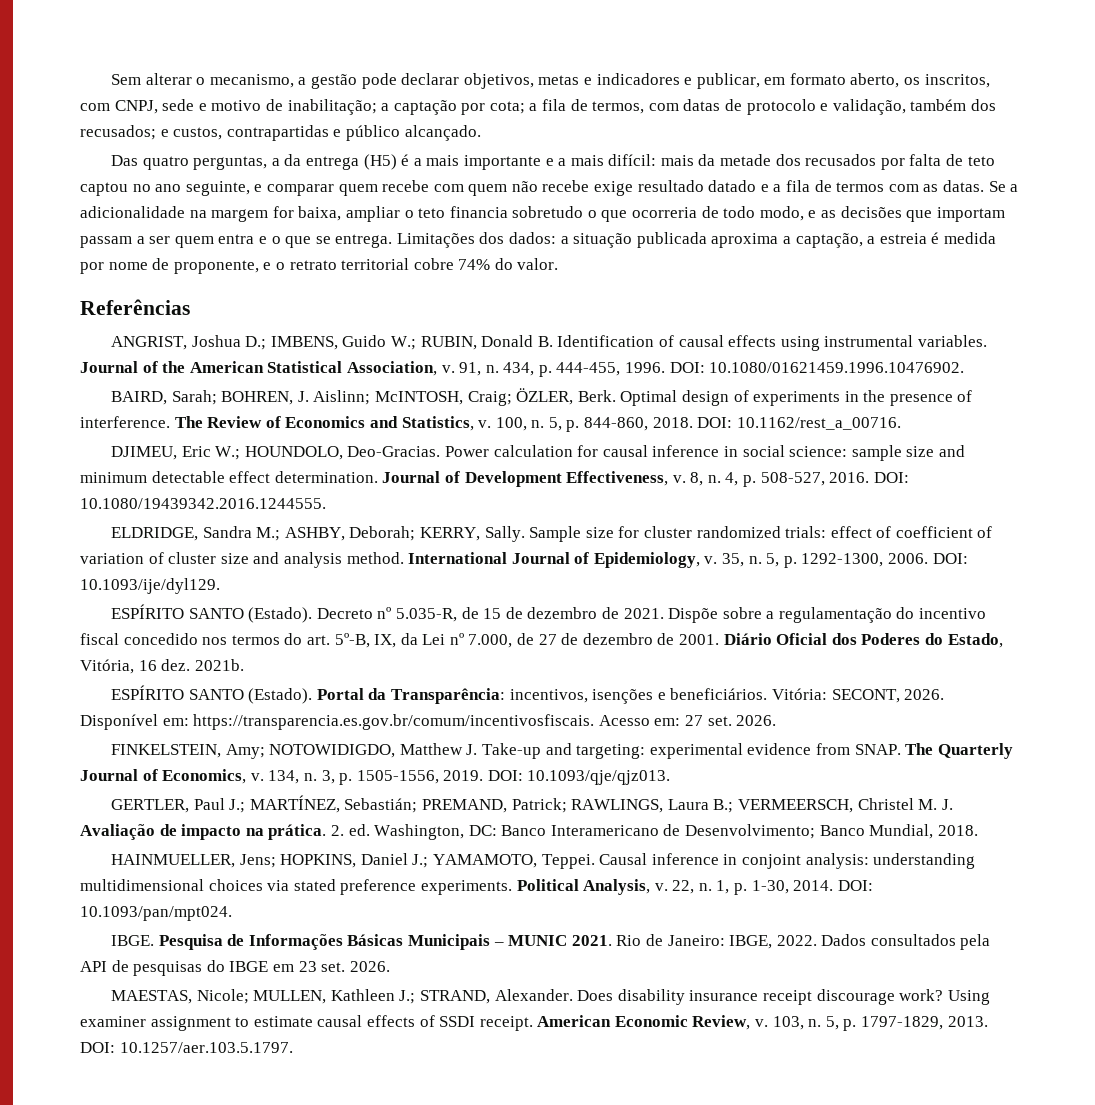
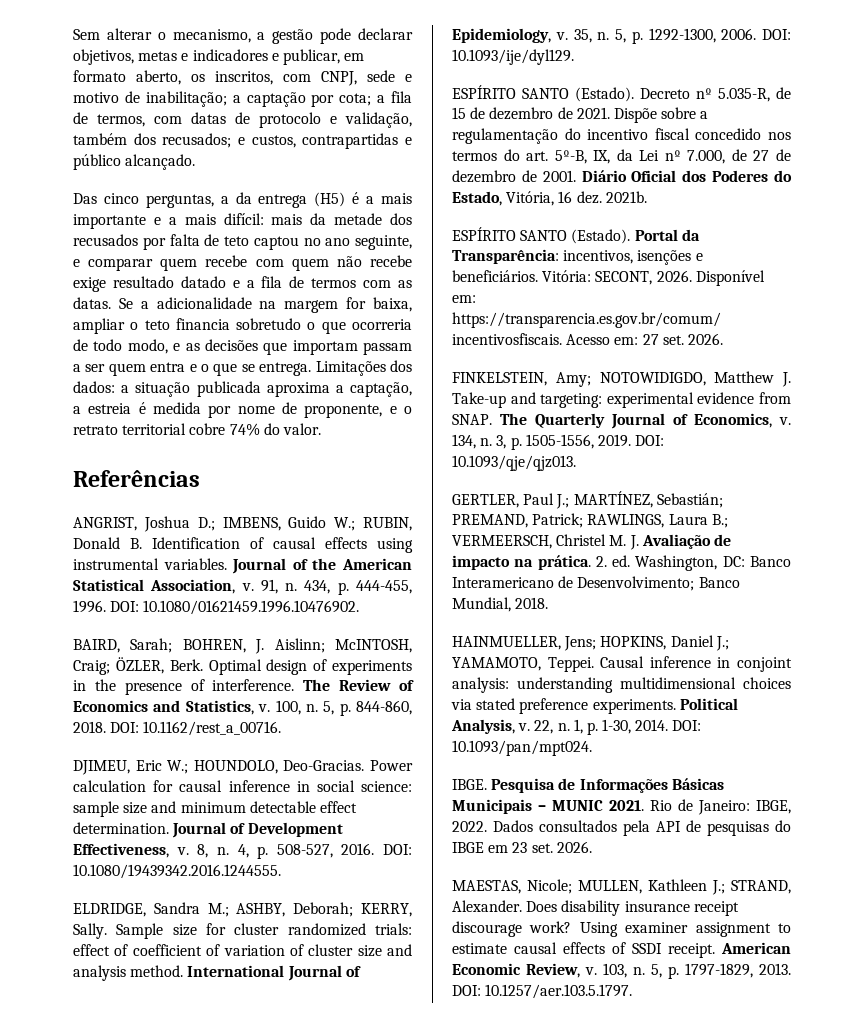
- Das quatro perguntas, a da entrega (H5) é a mais importante e a mais difícil: mais da metade dos recusados por falta de teto captou no ano seguinte, e comparar quem recebe com quem não recebe exige resultado datado e a fila de termos com as datas.
+ Das cinco perguntas, a da entrega (H5) é a mais importante e a mais difícil: mais da metade dos recusados por falta de teto captou no ano seguinte, e comparar quem recebe com quem não recebe exige resultado datado e a fila de termos com as datas.

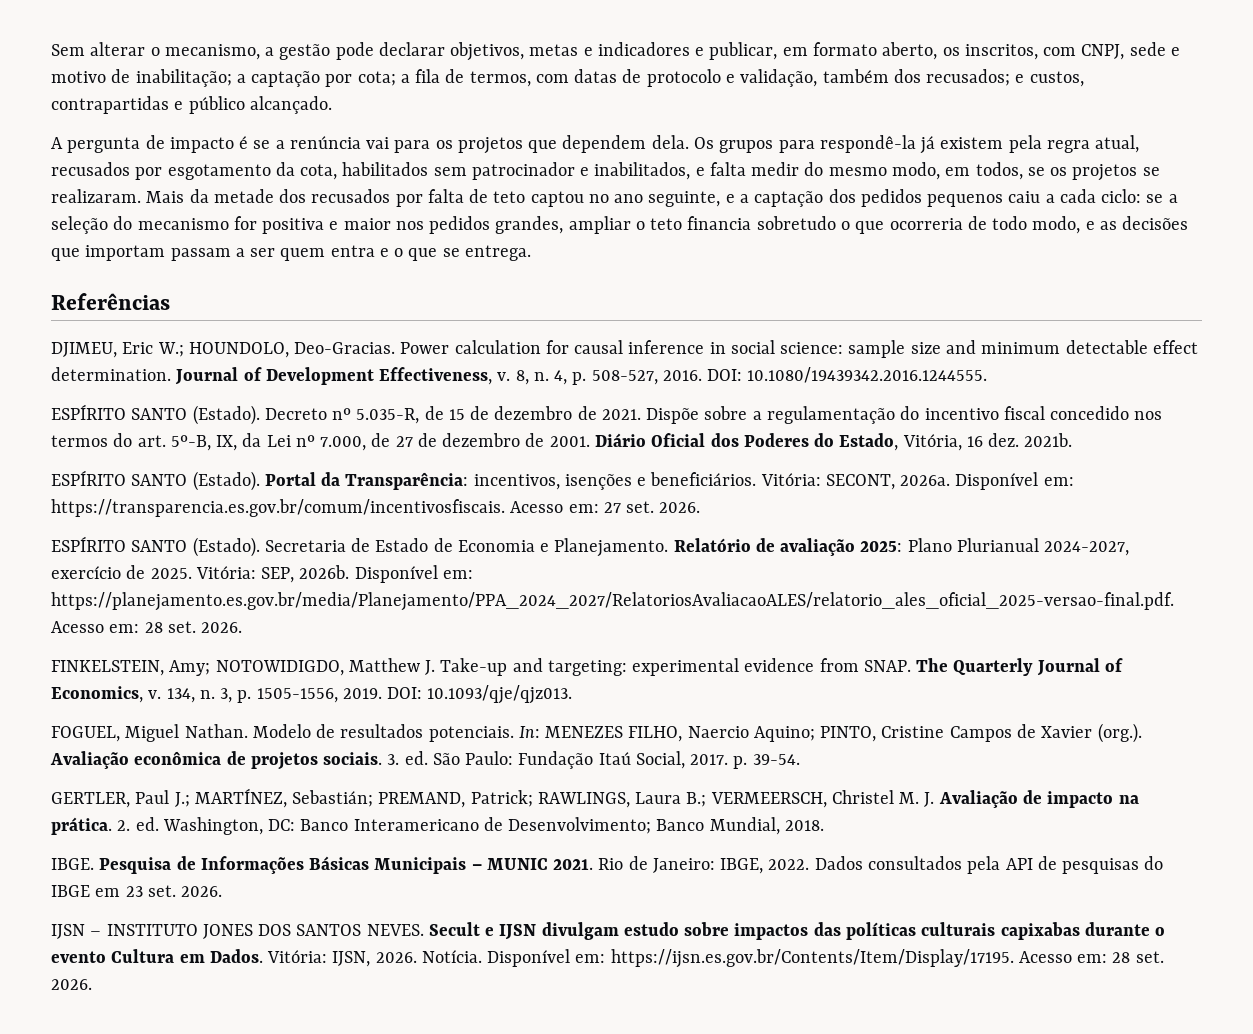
- Das cinco perguntas, a da entrega (H5) é a mais importante e a mais difícil: mais da metade dos recusados por falta de teto captou no ano seguinte, e comparar quem recebe com quem não recebe exige resultado datado e a fila de termos com as datas. Se a adicionalidade na margem for baixa, ampliar o teto financia sobretudo o que ocorreria de todo modo, e as decisões que importam passam a ser quem entra e o que se entrega. Limitações dos dados: a situação publicada aproxima a captação, a estreia é medida por nome de proponente, e o retrato territorial cobre 74% do valor.
+ A pergunta de impacto é se a renúncia vai para os projetos que dependem dela. Os grupos para respondê-la já existem pela regra atual, recusados por esgotamento da cota, habilitados sem patrocinador e inabilitados, e falta medir do mesmo modo, em todos, se os projetos se realizaram. Mais da metade dos recusados por falta de teto captou no ano seguinte, e a captação dos pedidos pequenos caiu a cada ciclo: se a seleção do mecanismo for positiva e maior nos pedidos grandes, ampliar o teto financia sobretudo o que ocorreria de todo modo, e as decisões que importam passam a ser quem entra e o que se entrega.
  Referências
- ANGRIST, Joshua D.; IMBENS, Guido W.; RUBIN, Donald B. Identification of causal effects using instrumental variables. Journal of the American Statistical Association, v. 91, n. 434, p. 444-455, 1996. DOI: 10.1080/01621459.1996.10476902.
- BAIRD, Sarah; BOHREN, J. Aislinn; McINTOSH, Craig; ÖZLER, Berk. Optimal design of experiments in the presence of interference. The Review of Economics and Statistics, v. 100, n. 5, p. 844-860, 2018. DOI: 10.1162/rest_a_00716.
- ELDRIDGE, Sandra M.; ASHBY, Deborah; KERRY, Sally. Sample size for cluster randomized trials: effect of coefficient of variation of cluster size and analysis method. International Journal of Epidemiology, v. 35, n. 5, p. 1292-1300, 2006. DOI: 10.1093/ije/dyl129.
- Vitória: SECONT, 2026.
+ Vitória: SECONT, 2026a.
+ ESPÍRITO SANTO (Estado). Secretaria de Estado de Economia e Planejamento. Relatório de avaliação 2025: Plano Plurianual 2024-2027, exercício de 2025. Vitória: SEP, 2026b. Disponível em: https://planejamento.es.gov.br/media/Planejamento/PPA_2024_2027/RelatoriosAvaliacaoALES/relatorio_ales_oficial_2025-versao-final.pdf. Acesso em: 28 set. 2026.
+ FOGUEL, Miguel Nathan. Modelo de resultados potenciais. In: MENEZES FILHO, Naercio Aquino; PINTO, Cristine Campos de Xavier (org.). Avaliação econômica de projetos sociais. 3. ed. São Paulo: Fundação Itaú Social, 2017. p. 39-54.
- HAINMUELLER, Jens; HOPKINS, Daniel J.; YAMAMOTO, Teppei. Causal inference in conjoint analysis: understanding multidimensional choices via stated preference experiments. Political Analysis, v. 22, n. 1, p. 1-30, 2014. DOI: 10.1093/pan/mpt024.
- MAESTAS, Nicole; MULLEN, Kathleen J.; STRAND, Alexander. Does disability insurance receipt discourage work? Using examiner assignment to estimate causal effects of SSDI receipt. American Economic Review, v. 103, n. 5, p. 1797-1829, 2013. DOI: 10.1257/aer.103.5.1797.
+ IJSN – INSTITUTO JONES DOS SANTOS NEVES. Secult e IJSN divulgam estudo sobre impactos das políticas culturais capixabas durante o evento Cultura em Dados. Vitória: IJSN, 2026. Notícia. Disponível em: https://ijsn.es.gov.br/Contents/Item/Display/17195. Acesso em: 28 set. 2026.

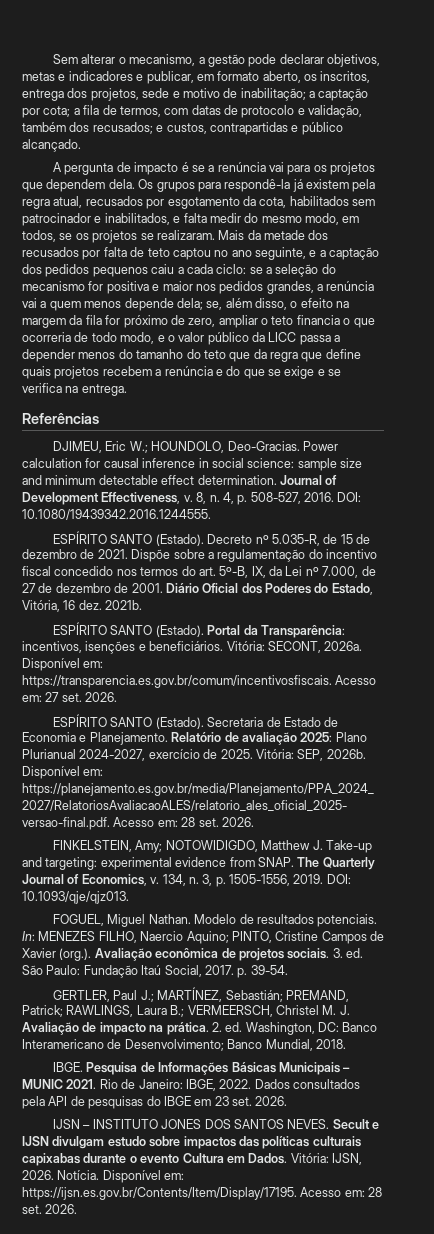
- Sem alterar o mecanismo, a gestão pode declarar objetivos, metas e indicadores e publicar, em formato aberto, os inscritos, com CNPJ, sede e motivo de inabilitação; a captação por cota; a fila de termos, com datas de protocolo e validação, também dos recusados; e custos, contrapartidas e público alcançado.
+ Sem alterar o mecanismo, a gestão pode declarar objetivos, metas e indicadores e publicar, em formato aberto, os inscritos, entrega dos projetos, sede e motivo de inabilitação; a captação por cota; a fila de termos, com datas de protocolo e validação, também dos recusados; e custos, contrapartidas e público alcançado.
- Mais da metade dos recusados por falta de teto captou no ano seguinte, e a captação dos pedidos pequenos caiu a cada ciclo: se a seleção do mecanismo for positiva e maior nos pedidos grandes, ampliar o teto financia sobretudo o que ocorreria de todo modo, e as decisões que importam passam a ser quem entra e o que se entrega.
+ Mais da metade dos recusados por falta de teto captou no ano seguinte, e a captação dos pedidos pequenos caiu a cada ciclo: se a seleção do mecanismo for positiva e maior nos pedidos grandes, a renúncia vai a quem menos depende dela; se, além disso, o efeito na margem da fila for próximo de zero, ampliar o teto financia o que ocorreria de todo modo, e o valor público da LICC passa a depender menos do tamanho do teto que da regra que define quais projetos recebem a renúncia e do que se exige e se verifica na entrega.

